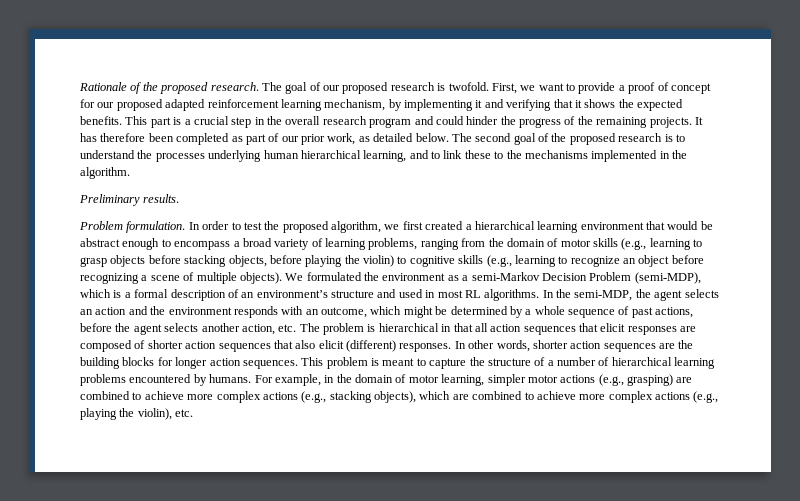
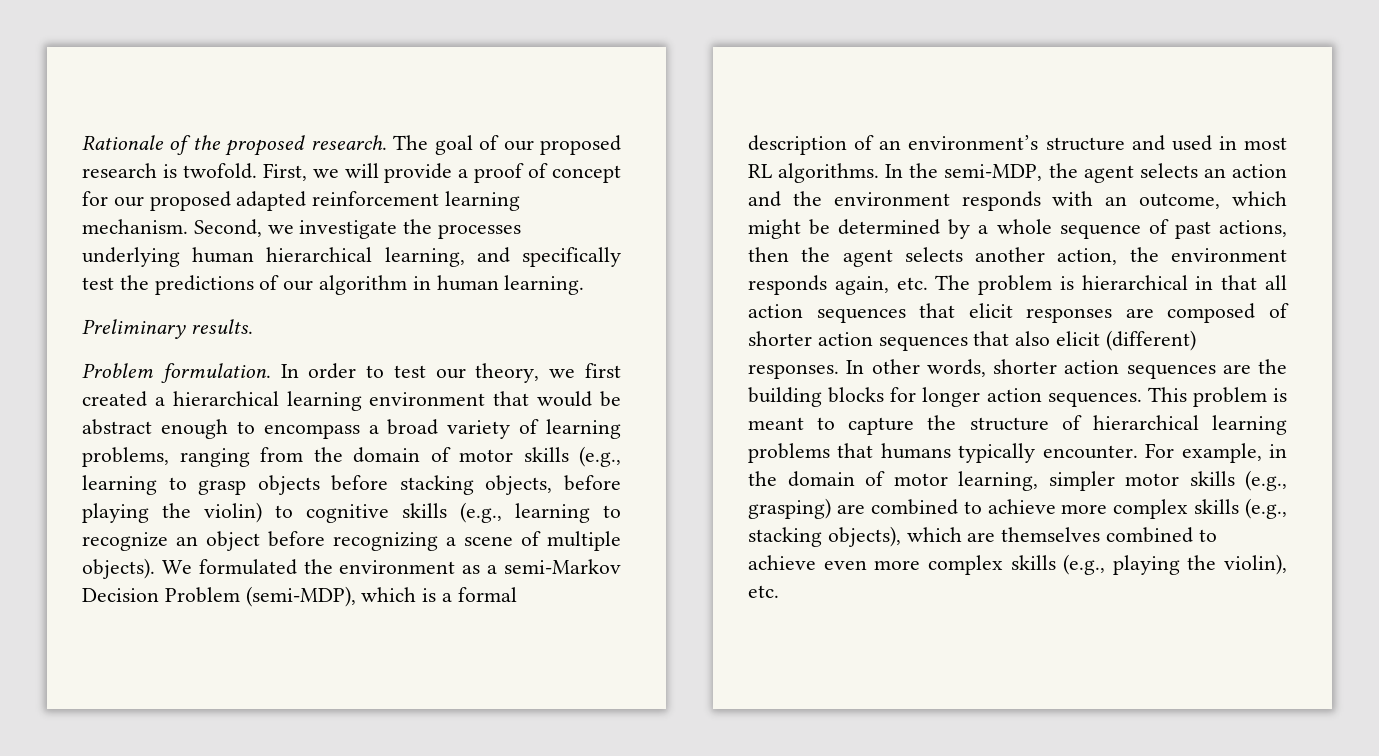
- First, we want to provide a proof of concept for our proposed adapted reinforcement learning mechanism, by implementing it and verifying that it shows the expected benefits. This part is a crucial step in the overall research program and could hinder the progress of the remaining projects. It has therefore been completed as part of our prior work, as detailed below. The second goal of the proposed research is to understand the processes underlying human hierarchical learning, and to link these to the mechanisms implemented in the algorithm.
+ First, we will provide a proof of concept for our proposed adapted reinforcement learning mechanism. Second, we investigate the processes underlying human hierarchical learning, and specifically test the predictions of our algorithm in human learning.
- In order to test the proposed algorithm, we first created a hierarchical learning environment that would be abstract enough to encompass a broad variety of learning problems, ranging from the domain of motor skills (e.g., learning to grasp objects before stacking objects, before playing the violin) to cognitive skills (e.g., learning to recognize an object before recognizing a scene of multiple objects).
+ In order to test our theory, we first created a hierarchical learning environment that would be abstract enough to encompass a broad variety of learning problems, ranging from the domain of motor skills (e.g., learning to grasp objects before stacking objects, before playing the violin) to cognitive skills (e.g., learning to recognize an object before recognizing a scene of multiple objects).
- In the semi-MDP, the agent selects an action and the environment responds with an outcome, which might be determined by a whole sequence of past actions, before the agent selects another action, etc. The problem is hierarchical in that all action sequences that elicit responses are composed of shorter action sequences that also elicit (different) responses.
+ In the semi-MDP, the agent selects an action and the environment responds with an outcome, which might be determined by a whole sequence of past actions, then the agent selects another action, the environment responds again, etc. The problem is hierarchical in that all action sequences that elicit responses are composed of shorter action sequences that also elicit (different) responses.
- This problem is meant to capture the structure of a number of hierarchical learning problems encountered by humans.
+ This problem is meant to capture the structure of hierarchical learning problems that humans typically encounter.
- For example, in the domain of motor learning, simpler motor actions (e.g., grasping) are combined to achieve more complex actions (e.g., stacking objects), which are combined to achieve more complex actions (e.g., playing the violin), etc.
+ For example, in the domain of motor learning, simpler motor skills (e.g., grasping) are combined to achieve more complex skills (e.g., stacking objects), which are themselves combined to achieve even more complex skills (e.g., playing the violin), etc.

